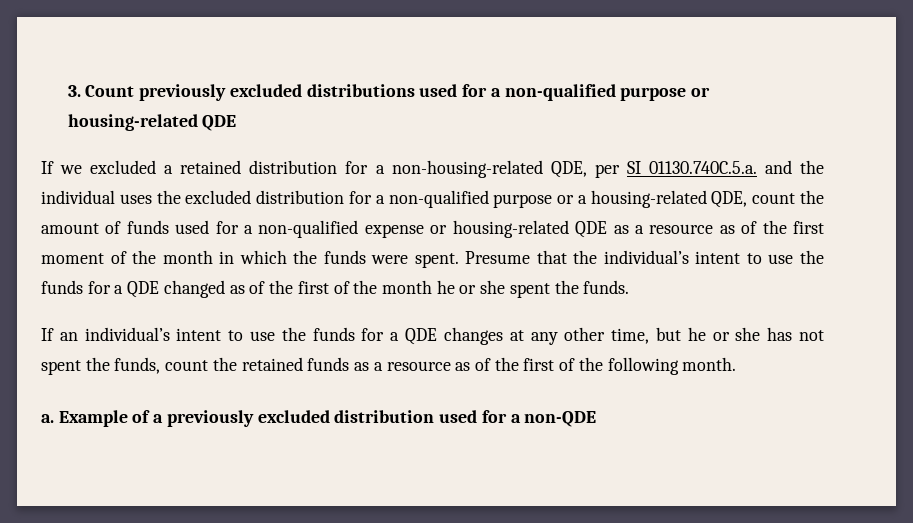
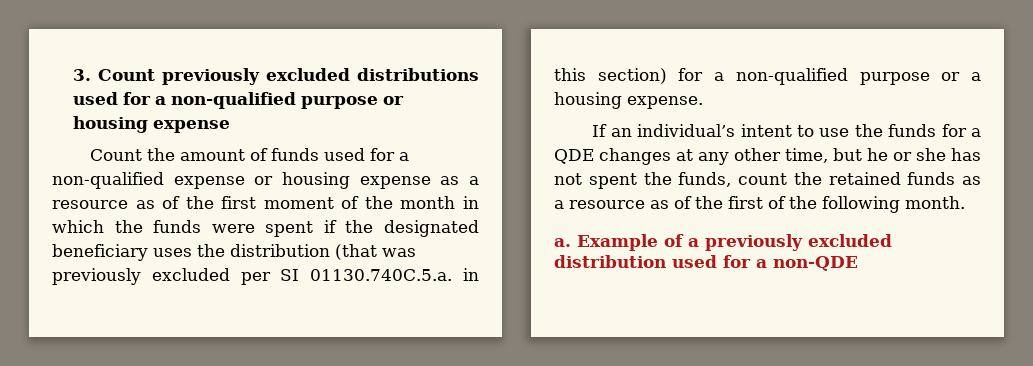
- 3. Count previously excluded distributions used for a non-qualified purpose or housing-related QDE
- If we excluded a retained distribution for a non-housing-related QDE, per SI 01130.740C.5.a. and the individual uses the excluded distribution for a non-qualified purpose or a housing-related QDE, count the amount of funds used for a non-qualified expense or housing-related QDE as a resource as of the first moment of the month in which the funds were spent. Presume that the individual’s intent to use the funds for a QDE changed as of the first of the month he or she spent the funds.
+ 3. Count previously excluded distributions used for a non-qualified purpose or housing expense
+ Count the amount of funds used for a non-qualified expense or housing expense as a resource as of the first moment of the month in which the funds were spent if the designated beneficiary uses the distribution (that was previously excluded per SI 01130.740C.5.a. in this section) for a non-qualified purpose or a housing expense.

